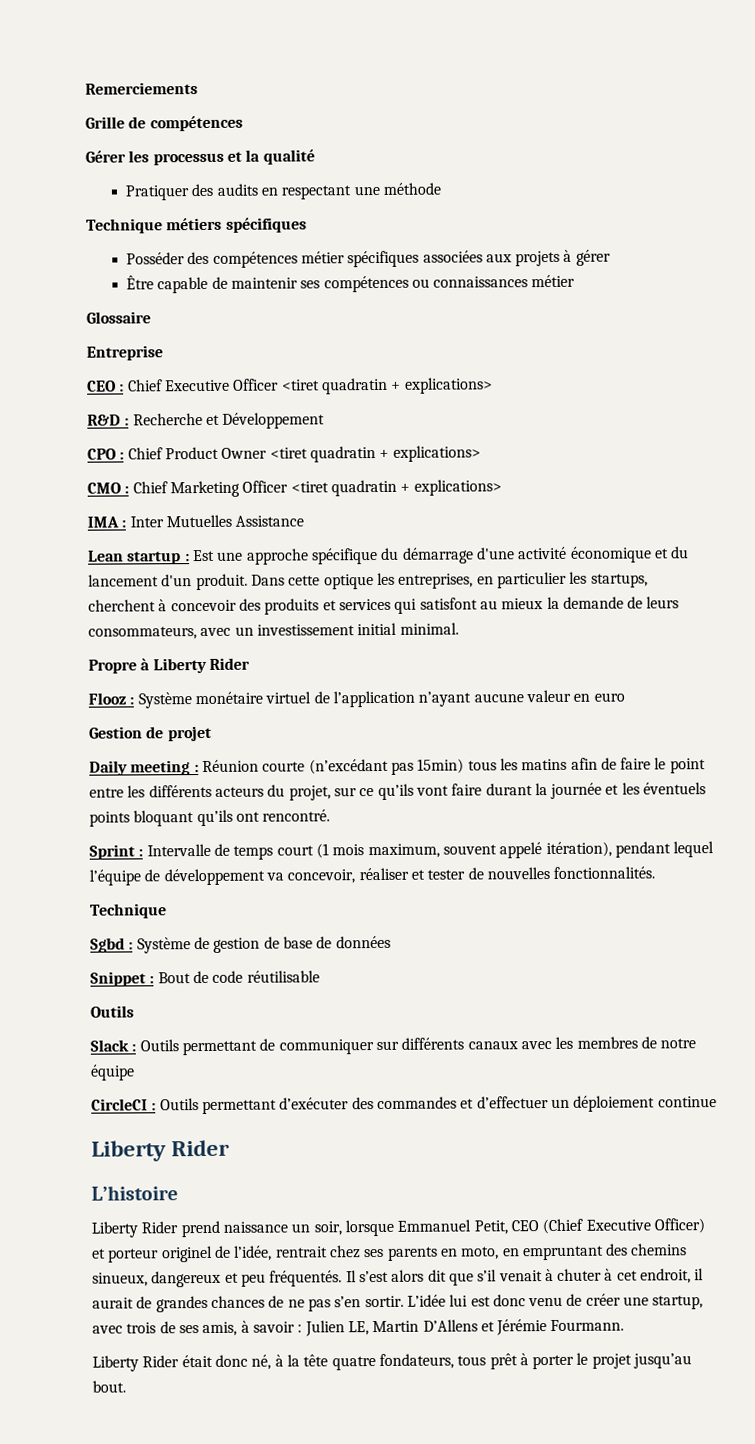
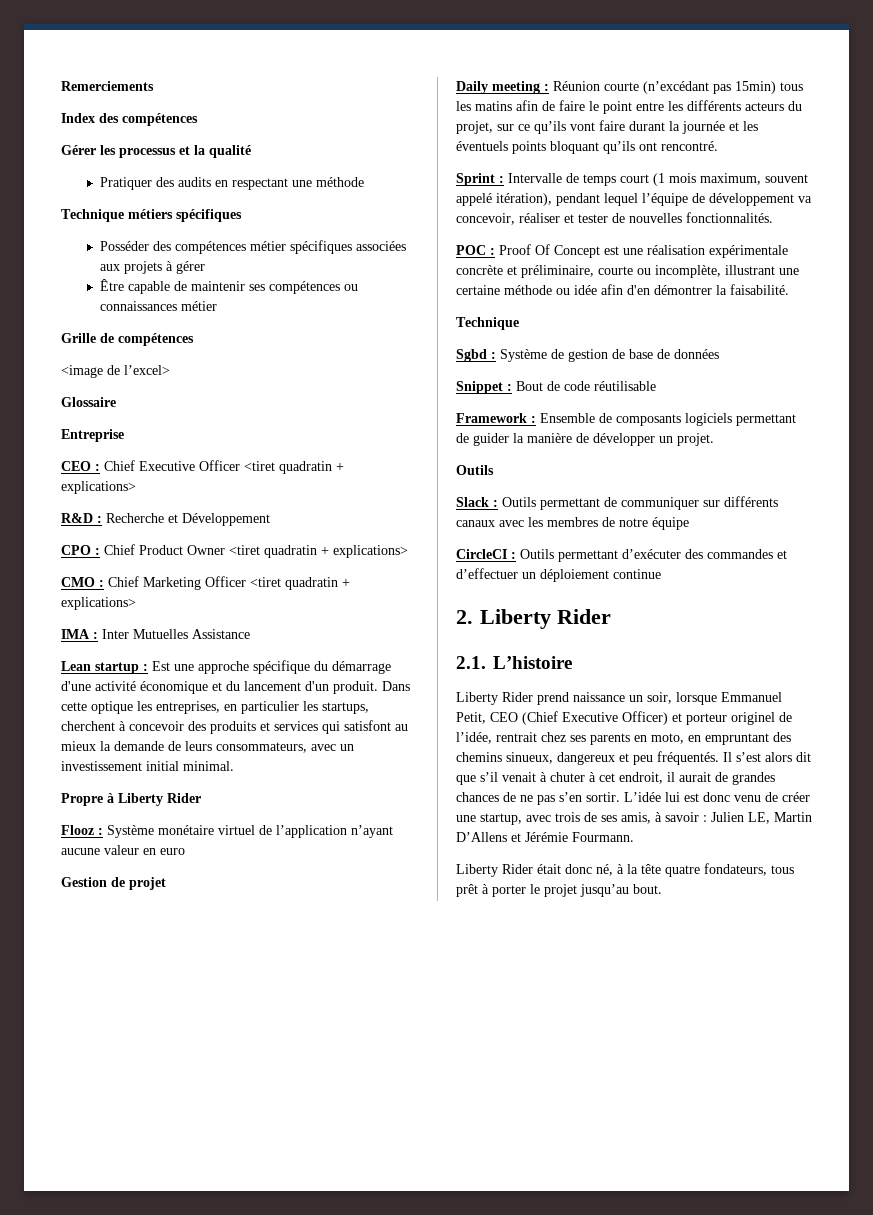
- Grille de compétences
+ Index des compétences
+ Grille de compétences
+ <image de l’excel>
+ POC : Proof Of Concept est une réalisation expérimentale concrète et préliminaire, courte ou incomplète, illustrant une certaine méthode ou idée afin d'en démontrer la faisabilité.
+ Framework : Ensemble de composants logiciels permettant de guider la manière de développer un projet.
  CircleCI : Outils permettant d’exécuter des commandes et d’effectuer un déploiement continue
- Liberty Rider
- L’histoire
+ 2. Liberty Rider
+ 2.1. L’histoire

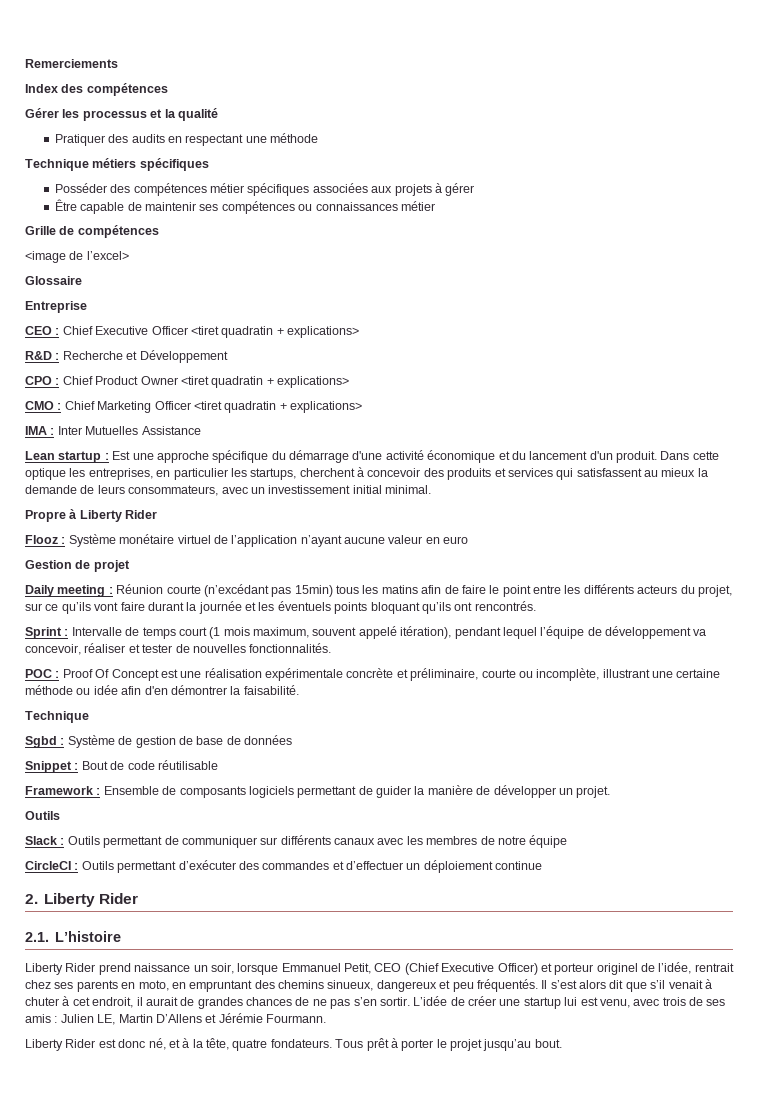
- Dans cette optique les entreprises, en particulier les startups, cherchent à concevoir des produits et services qui satisfont au mieux la demande de leurs consommateurs, avec un investissement initial minimal.
+ Dans cette optique les entreprises, en particulier les startups, cherchent à concevoir des produits et services qui satisfassent au mieux la demande de leurs consommateurs, avec un investissement initial minimal.
- Daily meeting : Réunion courte (n’excédant pas 15min) tous les matins afin de faire le point entre les différents acteurs du projet, sur ce qu’ils vont faire durant la journée et les éventuels points bloquant qu’ils ont rencontré.
+ Daily meeting : Réunion courte (n’excédant pas 15min) tous les matins afin de faire le point entre les différents acteurs du projet, sur ce qu’ils vont faire durant la journée et les éventuels points bloquant qu’ils ont rencontrés.
- L’idée lui est donc venu de créer une startup, avec trois de ses amis, à savoir : Julien LE, Martin D’Allens et Jérémie Fourmann.
+ L’idée de créer une startup lui est venu, avec trois de ses amis : Julien LE, Martin D’Allens et Jérémie Fourmann.
- Liberty Rider était donc né, à la tête quatre fondateurs, tous prêt à porter le projet jusqu’au bout.
+ Liberty Rider est donc né, et à la tête, quatre fondateurs. Tous prêt à porter le projet jusqu’au bout.

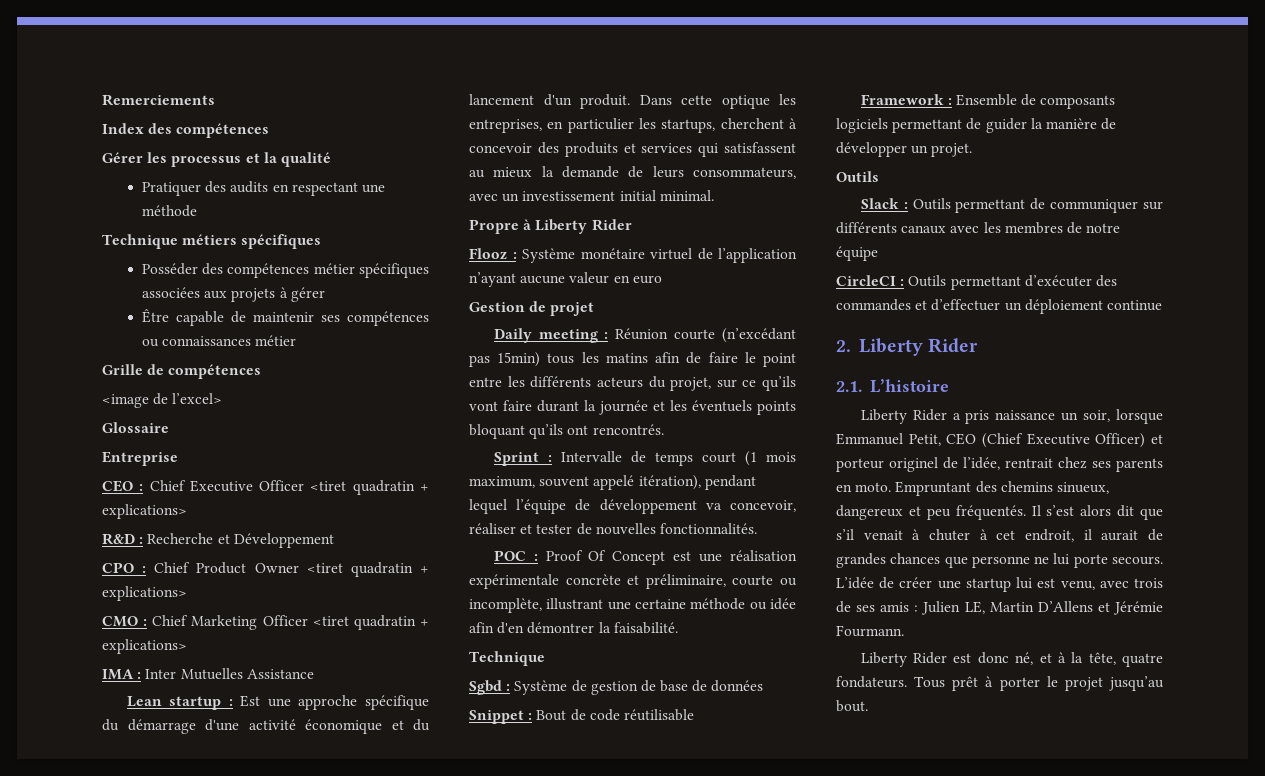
- Liberty Rider prend naissance un soir, lorsque Emmanuel Petit, CEO (Chief Executive Officer) et porteur originel de l’idée, rentrait chez ses parents en moto, en empruntant des chemins sinueux, dangereux et peu fréquentés.
+ Liberty Rider a pris naissance un soir, lorsque Emmanuel Petit, CEO (Chief Executive Officer) et porteur originel de l’idée, rentrait chez ses parents en moto. Empruntant des chemins sinueux, dangereux et peu fréquentés.
- Il s’est alors dit que s’il venait à chuter à cet endroit, il aurait de grandes chances de ne pas s’en sortir.
+ Il s’est alors dit que s’il venait à chuter à cet endroit, il aurait de grandes chances que personne ne lui porte secours.

